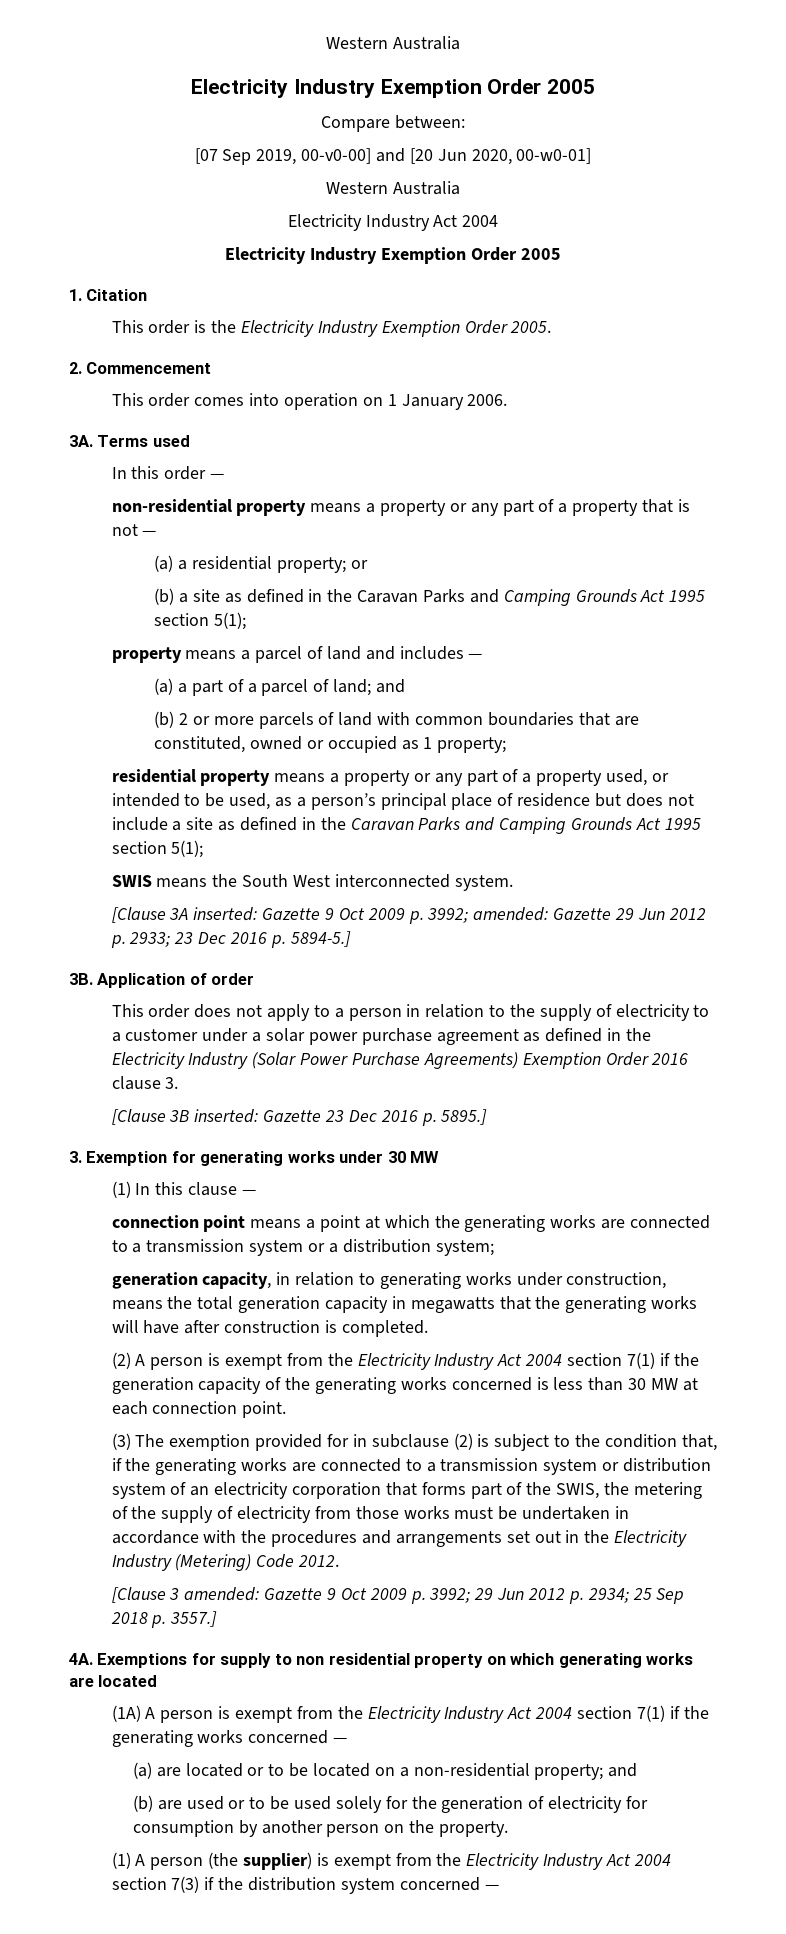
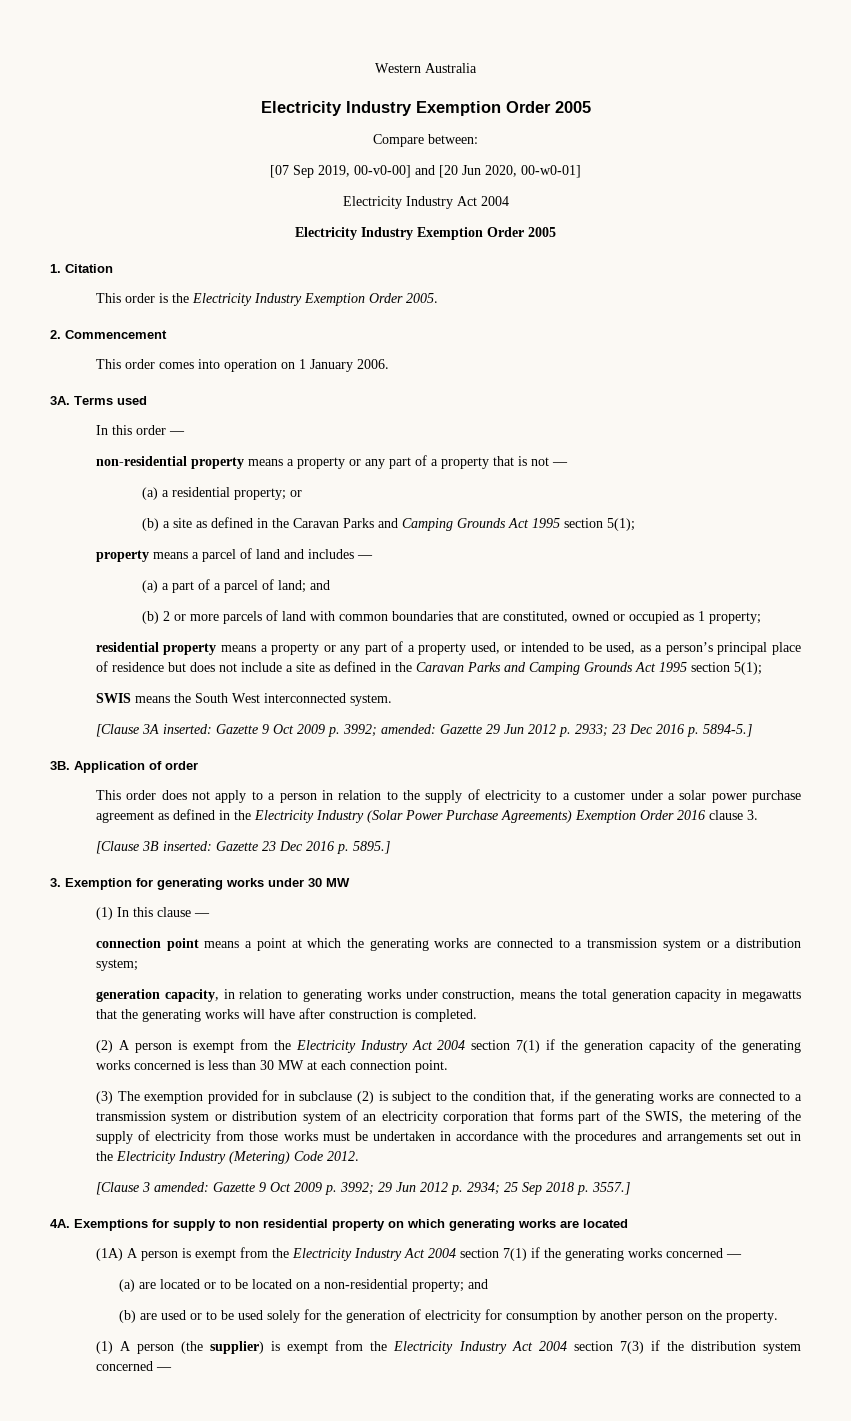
  [07 Sep 2019, 00-v0-00] and [20 Jun 2020, 00-w0-01]
- Western Australia

